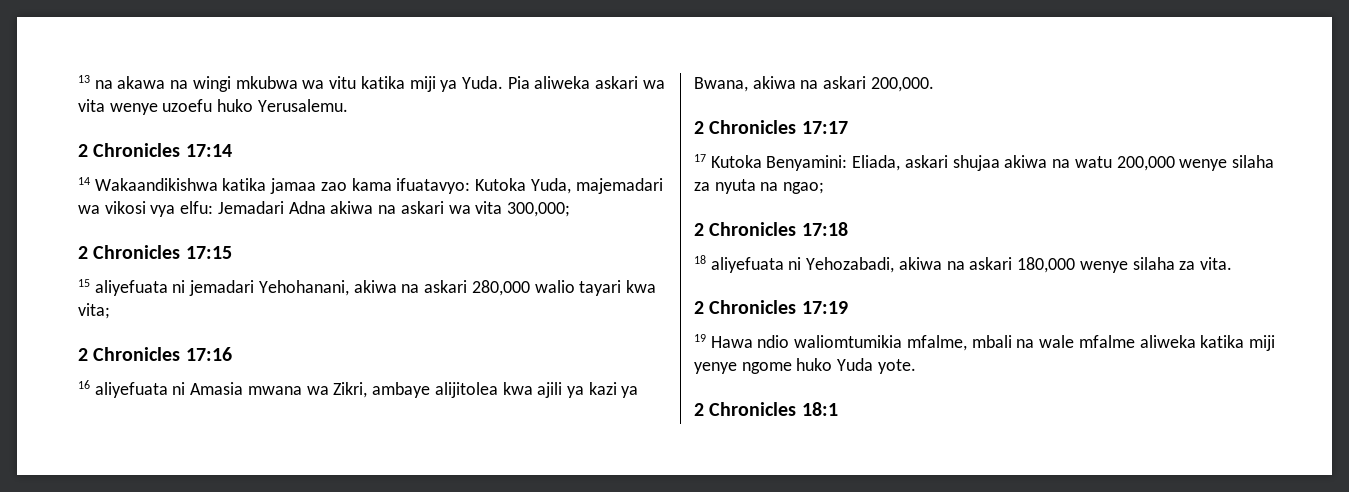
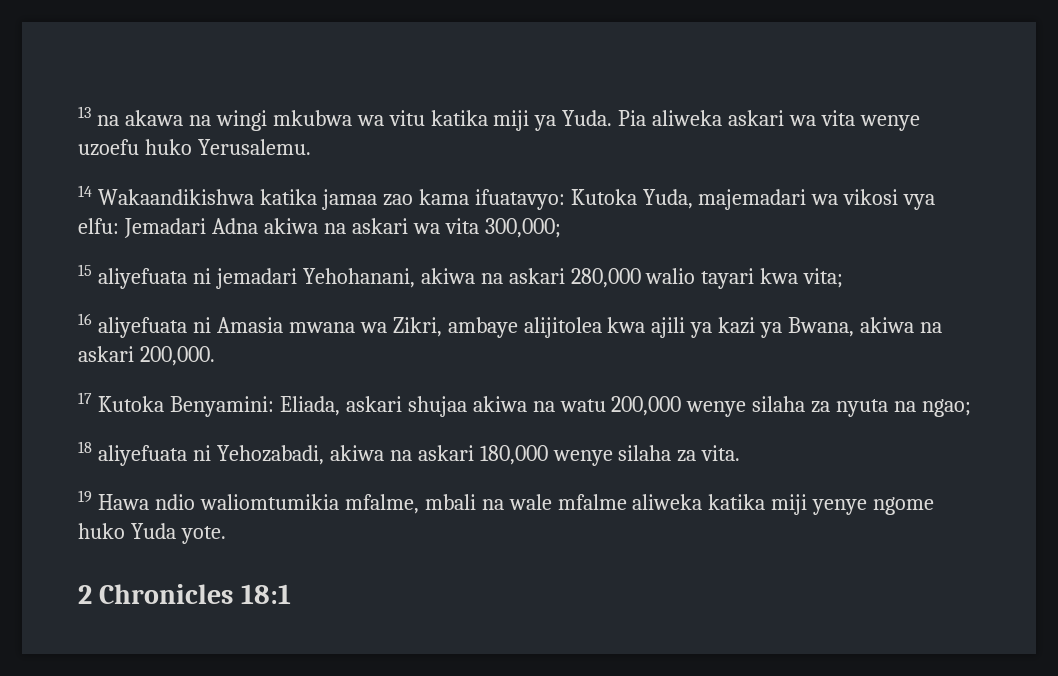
- 2 Chronicles 17:14
- 2 Chronicles 17:15
- 2 Chronicles 17:16
- 2 Chronicles 17:17
- 2 Chronicles 17:18
- 2 Chronicles 17:19

